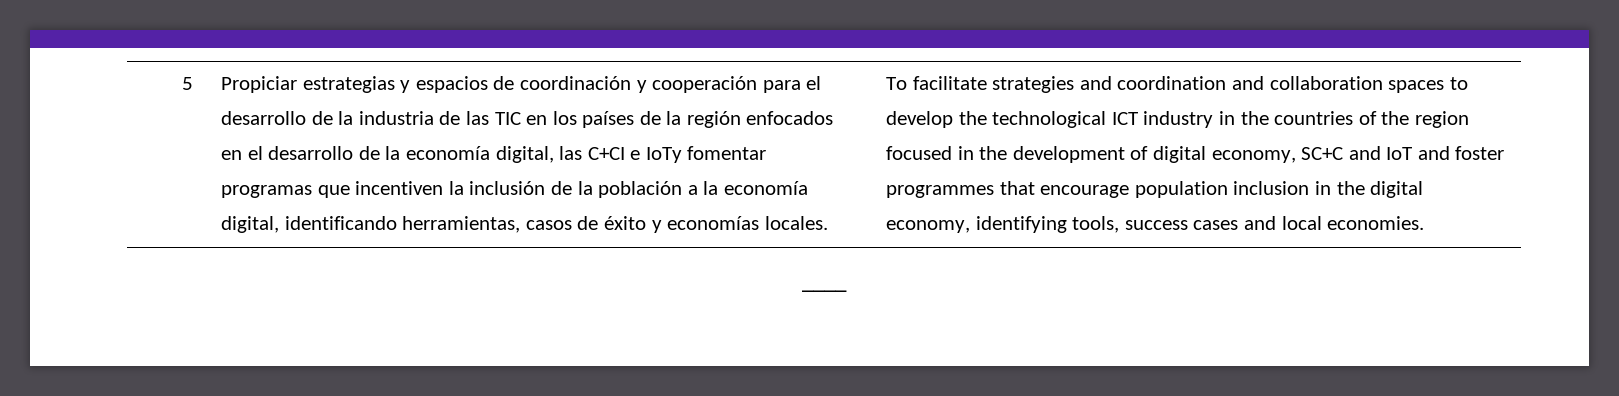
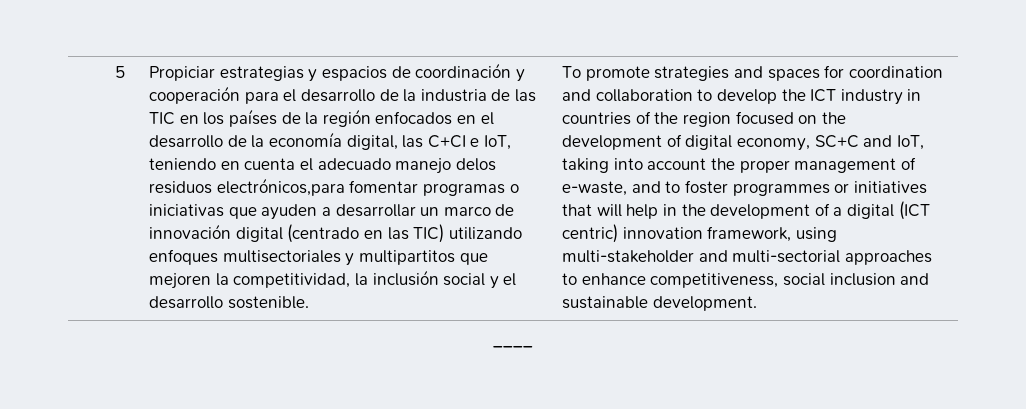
- Propiciar estrategias y espacios de coordinación y cooperación para el desarrollo de la industria de las TIC en los países de la región enfocados en el desarrollo de la economía digital, las C+CI e IoTy fomentar programas que incentiven la inclusión de la población a la economía digital, identificando herramientas, casos de éxito y economías locales.
+ Propiciar estrategias y espacios de coordinación y cooperación para el desarrollo de la industria de las TIC en los países de la región enfocados en el desarrollo de la economía digital, las C+CI e IoT, teniendo en cuenta el adecuado manejo delos residuos electrónicos,para fomentar programas o iniciativas que ayuden a desarrollar un marco de innovación digital (centrado en las TIC) utilizando enfoques multisectoriales y multipartitos que mejoren la competitividad, la inclusión social y el desarrollo sostenible.
- To facilitate strategies and coordination and collaboration spaces to develop the technological ICT industry in the countries of the region focused in the development of digital economy, SC+C and IoT and foster programmes that encourage population inclusion in the digital economy, identifying tools, success cases and local economies.
+ To promote strategies and spaces for coordination and collaboration to develop the ICT industry in countries of the region focused on the development of digital economy, SC+C and IoT, taking into account the proper management of e-waste, and to foster programmes or initiatives that will help in the development of a digital (ICT centric) innovation framework, using multi-stakeholder and multi-sectorial approaches to enhance competitiveness, social inclusion and sustainable development.

